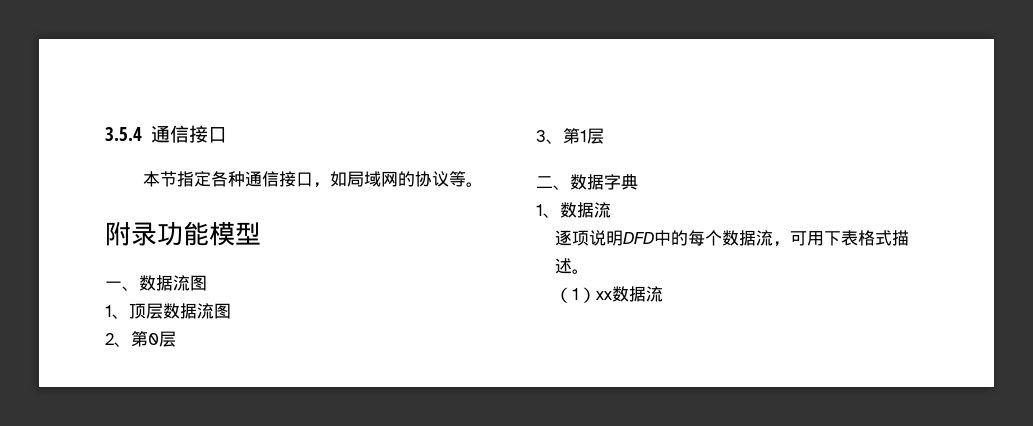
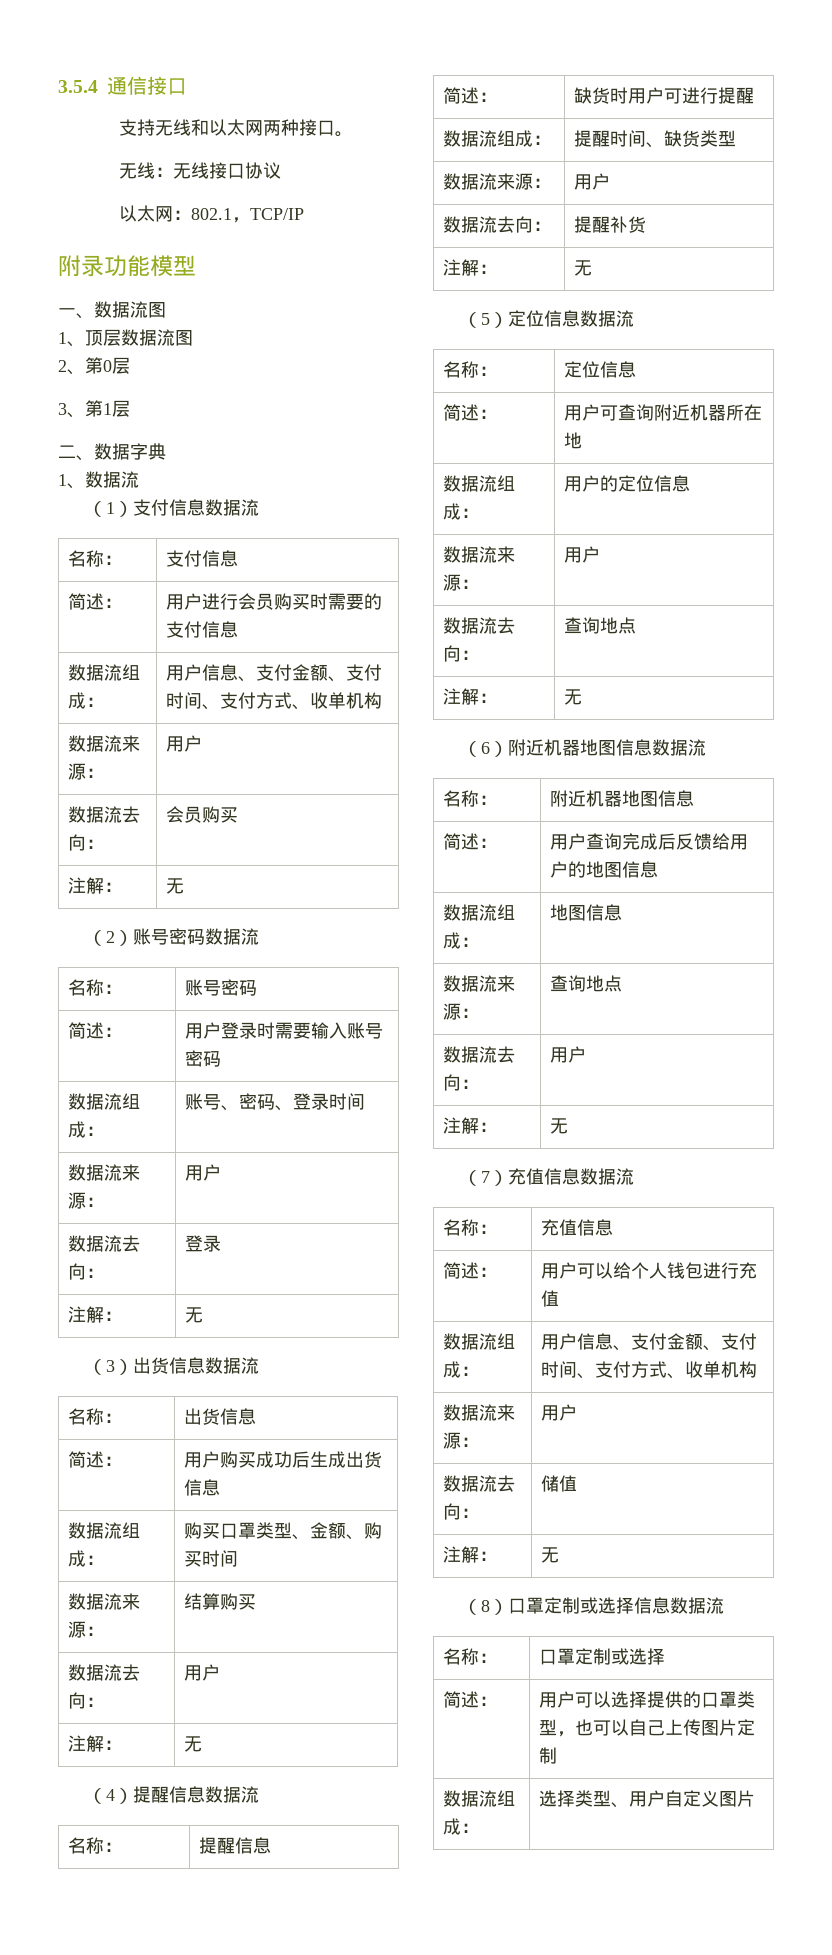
- 本节指定各种通信接口，如局域网的协议等。
+ 支持无线和以太网两种接口。
+ 无线：无线接口协议
+ 以太网：802.1，TCP/IP
- 逐项说明DFD中的每个数据流，可用下表格式描述。
- （1）xx数据流
+ （1）支付信息数据流
+ 名称： | 支付信息
+ 简述： | 用户进行会员购买时需要的支付信息
+ 数据流组成： | 用户信息、支付金额、支付时间、支付方式、收单机构
+ 数据流来源： | 用户
+ 数据流去向： | 会员购买
+ 注解： | 无
+ （2）账号密码数据流
+ 名称： | 账号密码
+ 简述： | 用户登录时需要输入账号密码
+ 数据流组成： | 账号、密码、登录时间
+ 数据流来源： | 用户
+ 数据流去向： | 登录
+ 注解： | 无
+ （3）出货信息数据流
+ 名称： | 出货信息
+ 简述： | 用户购买成功后生成出货信息
+ 数据流组成： | 购买口罩类型、金额、购买时间
+ 数据流来源： | 结算购买
+ 数据流去向： | 用户
+ 注解： | 无
+ （4）提醒信息数据流
+ 名称： | 提醒信息
+ 简述： | 缺货时用户可进行提醒
+ 数据流组成： | 提醒时间、缺货类型
+ 数据流来源： | 用户
+ 数据流去向： | 提醒补货
+ 注解： | 无
+ （5）定位信息数据流
+ 名称： | 定位信息
+ 简述： | 用户可查询附近机器所在地
+ 数据流组成： | 用户的定位信息
+ 数据流来源： | 用户
+ 数据流去向： | 查询地点
+ 注解： | 无
+ （6）附近机器地图信息数据流
+ 名称： | 附近机器地图信息
+ 简述： | 用户查询完成后反馈给用户的地图信息
+ 数据流组成： | 地图信息
+ 数据流来源： | 查询地点
+ 数据流去向： | 用户
+ 注解： | 无
+ （7）充值信息数据流
+ 名称： | 充值信息
+ 简述： | 用户可以给个人钱包进行充值
+ 数据流组成： | 用户信息、支付金额、支付时间、支付方式、收单机构
+ 数据流来源： | 用户
+ 数据流去向： | 储值
+ 注解： | 无
+ （8）口罩定制或选择信息数据流
+ 名称： | 口罩定制或选择
+ 简述： | 用户可以选择提供的口罩类型，也可以自己上传图片定制
+ 数据流组成： | 选择类型、用户自定义图片

